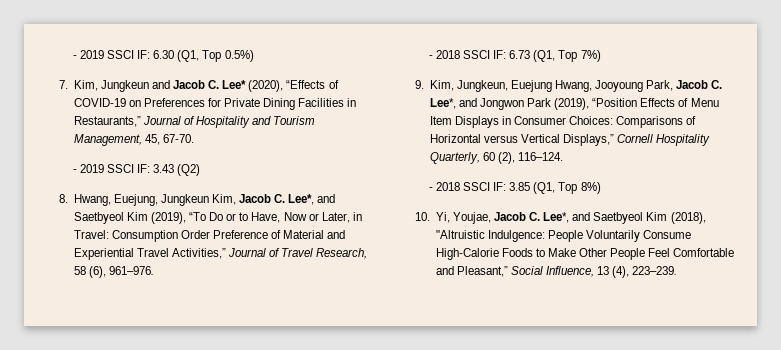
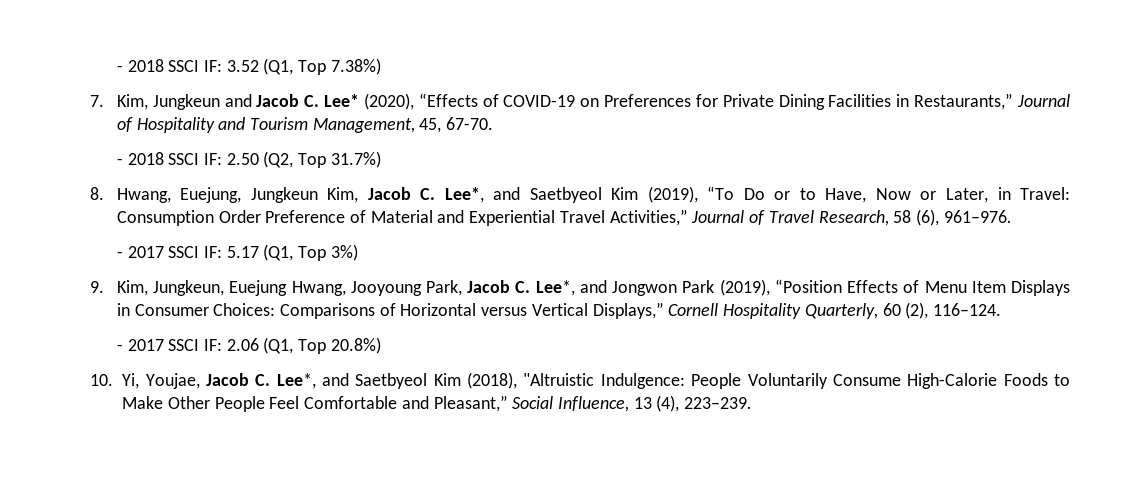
- - 2019 SSCI IF: 6.30 (Q1, Top 0.5%)
+ - 2018 SSCI IF: 3.52 (Q1, Top 7.38%)
- - 2019 SSCI IF: 3.43 (Q2)
+ - 2018 SSCI IF: 2.50 (Q2, Top 31.7%)
- - 2018 SSCI IF: 6.73 (Q1, Top 7%)
+ - 2017 SSCI IF: 5.17 (Q1, Top 3%)
- - 2018 SSCI IF: 3.85 (Q1, Top 8%)
+ - 2017 SSCI IF: 2.06 (Q1, Top 20.8%)

